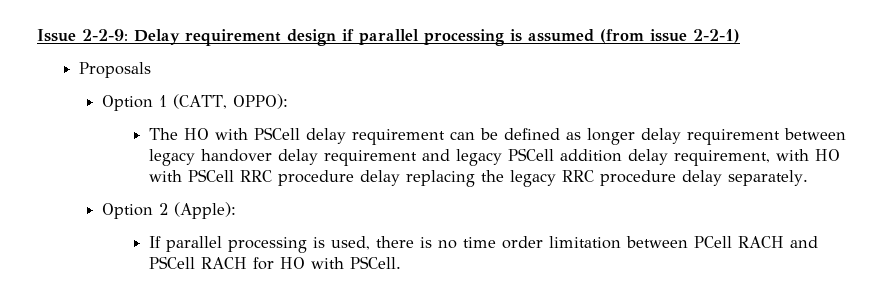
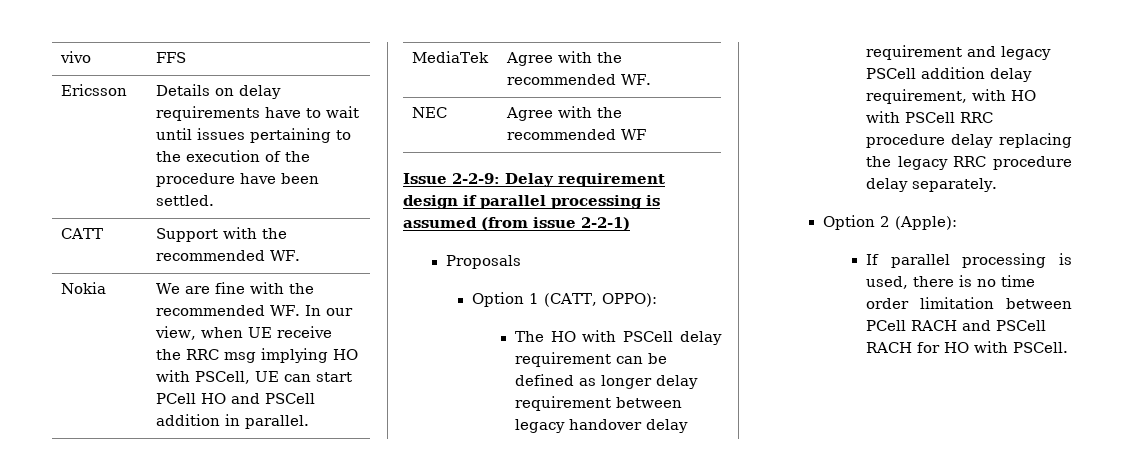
+ vivo | FFS
+ Ericsson | Details on delay requirements have to wait until issues pertaining to the execution of the procedure have been settled.
+ CATT | Support with the recommended WF.
+ Nokia | We are fine with the recommended WF. In our view, when UE receive the RRC msg implying HO with PSCell, UE can start PCell HO and PSCell addition in parallel.
+ MediaTek | Agree with the recommended WF.
+ NEC | Agree with the recommended WF

